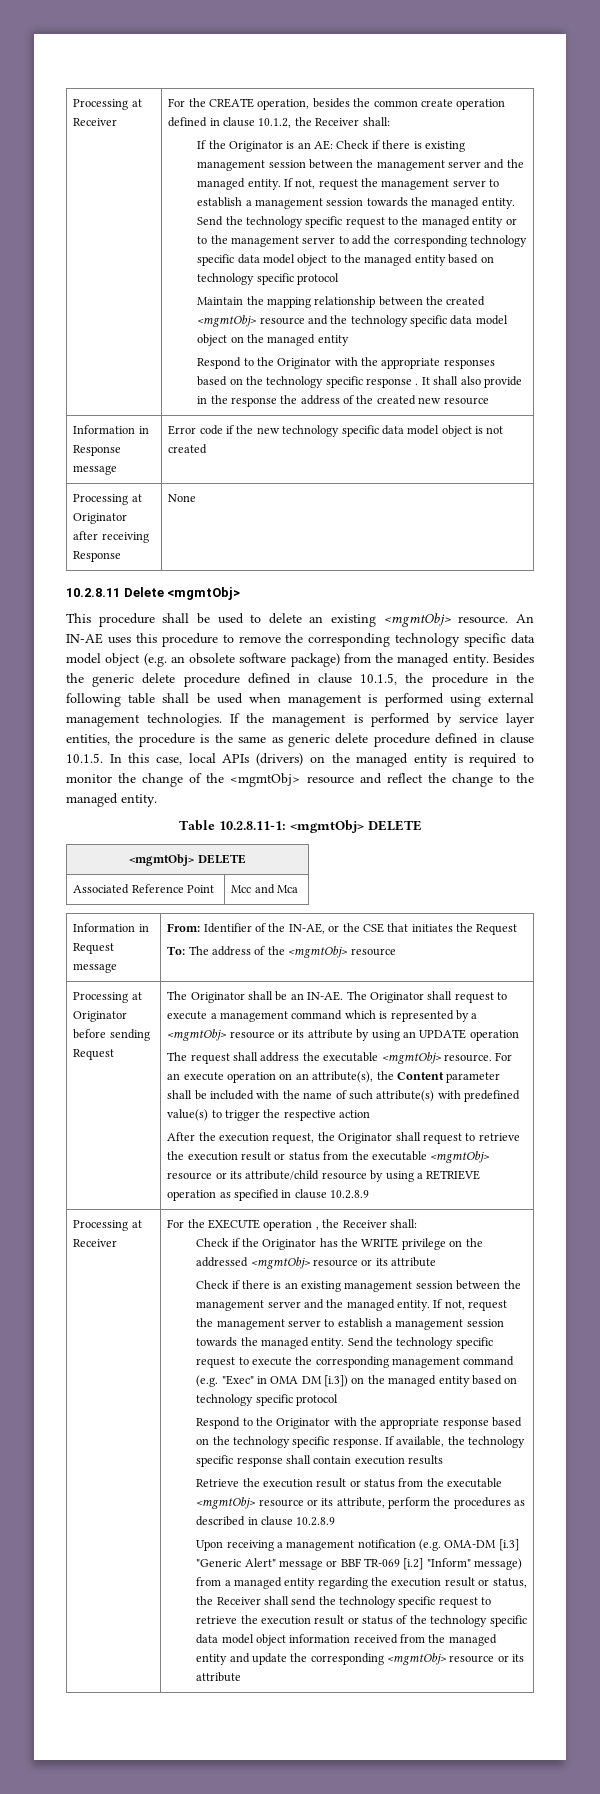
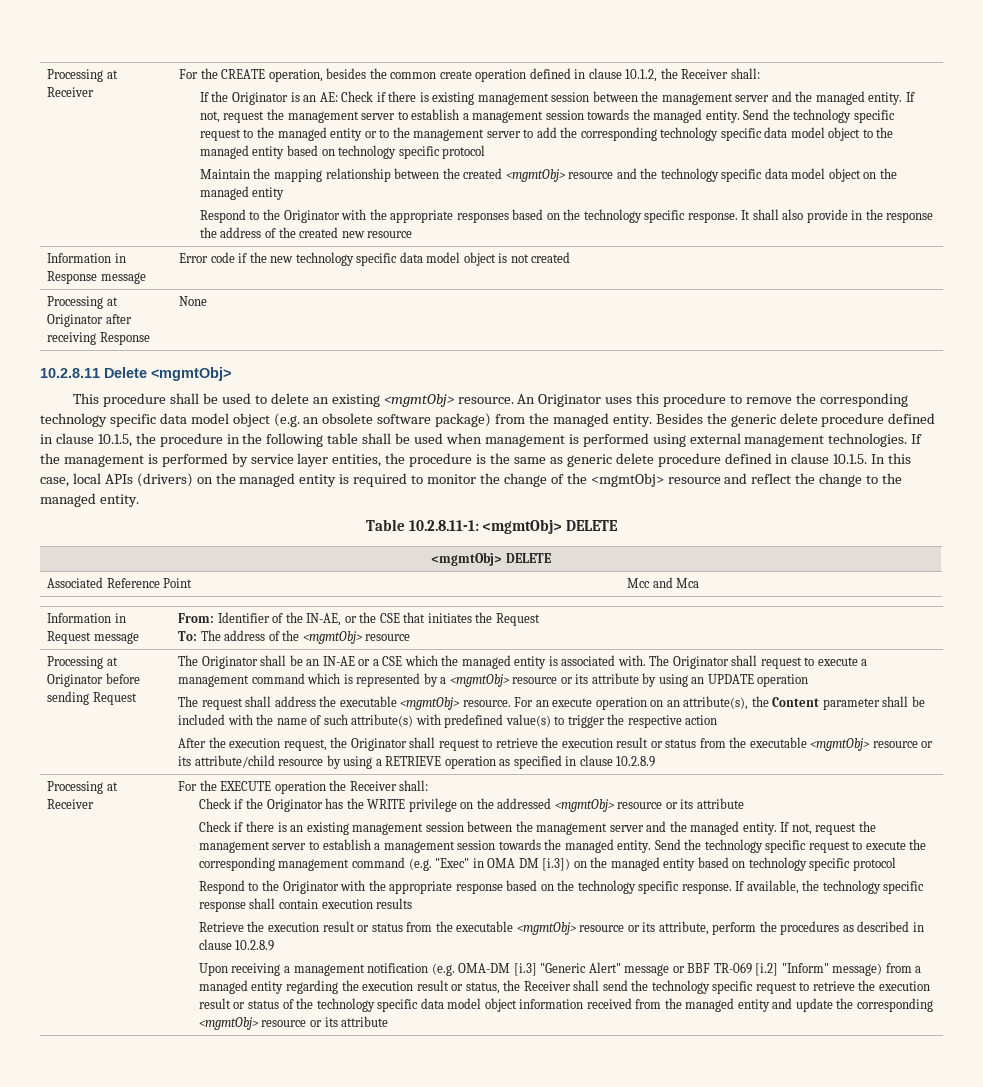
- Respond to the Originator with the appropriate responses based on the technology specific response .
+ Respond to the Originator with the appropriate responses based on the technology specific response.
- An IN-AE uses this procedure to remove the corresponding technology specific data model object (e.g. an obsolete software package) from the managed entity.
+ An Originator uses this procedure to remove the corresponding technology specific data model object (e.g. an obsolete software package) from the managed entity.
- The Originator shall be an IN-AE.
+ The Originator shall be an IN-AE or a CSE which the managed entity is associated with.
- For the EXECUTE operation , the Receiver shall:
+ For the EXECUTE operation the Receiver shall:

